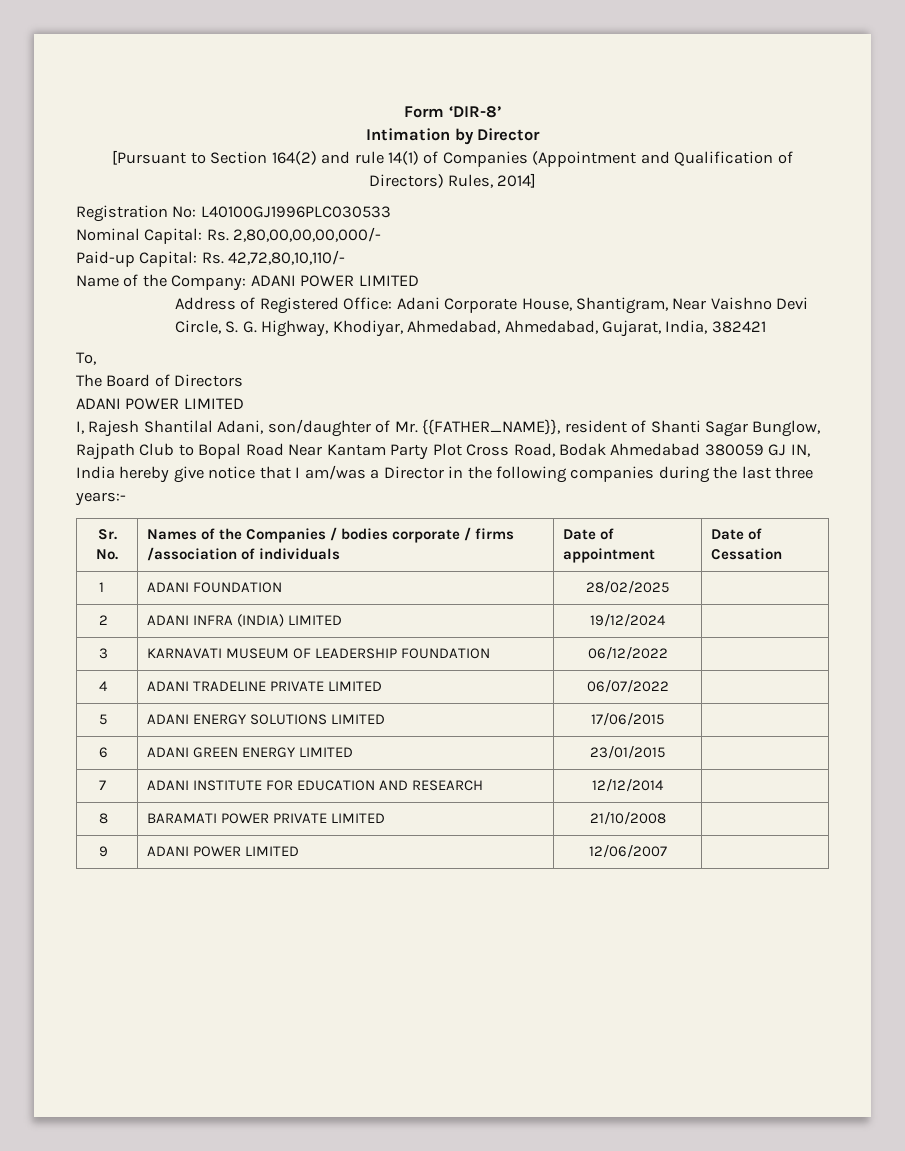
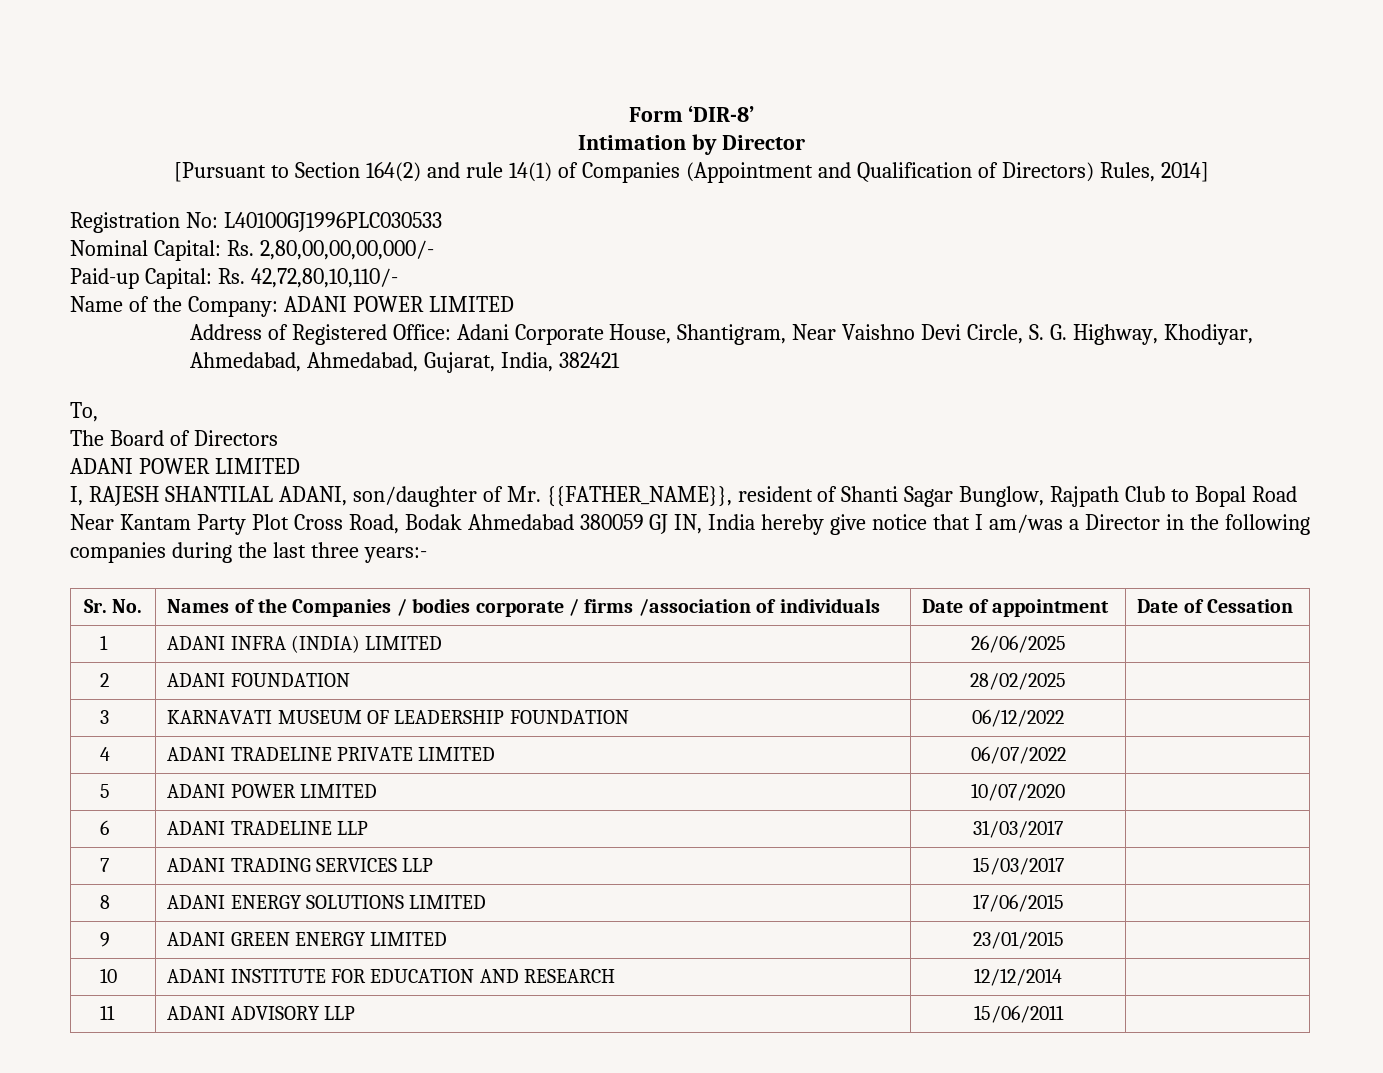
- I, Rajesh Shantilal Adani, son/daughter of Mr. {{FATHER_NAME}}, resident of Shanti Sagar Bunglow, Rajpath Club to Bopal Road Near Kantam Party Plot Cross Road, Bodak Ahmedabad 380059 GJ IN, India hereby give notice that I am/was a Director in the following companies during the last three years:-
+ I, RAJESH SHANTILAL ADANI, son/daughter of Mr. {{FATHER_NAME}}, resident of Shanti Sagar Bunglow, Rajpath Club to Bopal Road Near Kantam Party Plot Cross Road, Bodak Ahmedabad 380059 GJ IN, India hereby give notice that I am/was a Director in the following companies during the last three years:-
- 1 | ADANI FOUNDATION | 28/02/2025 |
- 2 | ADANI INFRA (INDIA) LIMITED | 19/12/2024 |
+ 1 | ADANI INFRA (INDIA) LIMITED | 26/06/2025 |
+ 2 | ADANI FOUNDATION | 28/02/2025 |
- 5 | ADANI ENERGY SOLUTIONS LIMITED | 17/06/2015 |
+ 5 | ADANI POWER LIMITED | 10/07/2020 |
+ 6 | ADANI TRADELINE LLP | 31/03/2017 |
+ 7 | ADANI TRADING SERVICES LLP | 15/03/2017 |
+ 8 | ADANI ENERGY SOLUTIONS LIMITED | 17/06/2015 |
- 6 | ADANI GREEN ENERGY LIMITED | 23/01/2015 |
+ 9 | ADANI GREEN ENERGY LIMITED | 23/01/2015 |
- 7 | ADANI INSTITUTE FOR EDUCATION AND RESEARCH | 12/12/2014 |
+ 10 | ADANI INSTITUTE FOR EDUCATION AND RESEARCH | 12/12/2014 |
- 8 | BARAMATI POWER PRIVATE LIMITED | 21/10/2008 |
- 9 | ADANI POWER LIMITED | 12/06/2007 |
+ 11 | ADANI ADVISORY LLP | 15/06/2011 |

